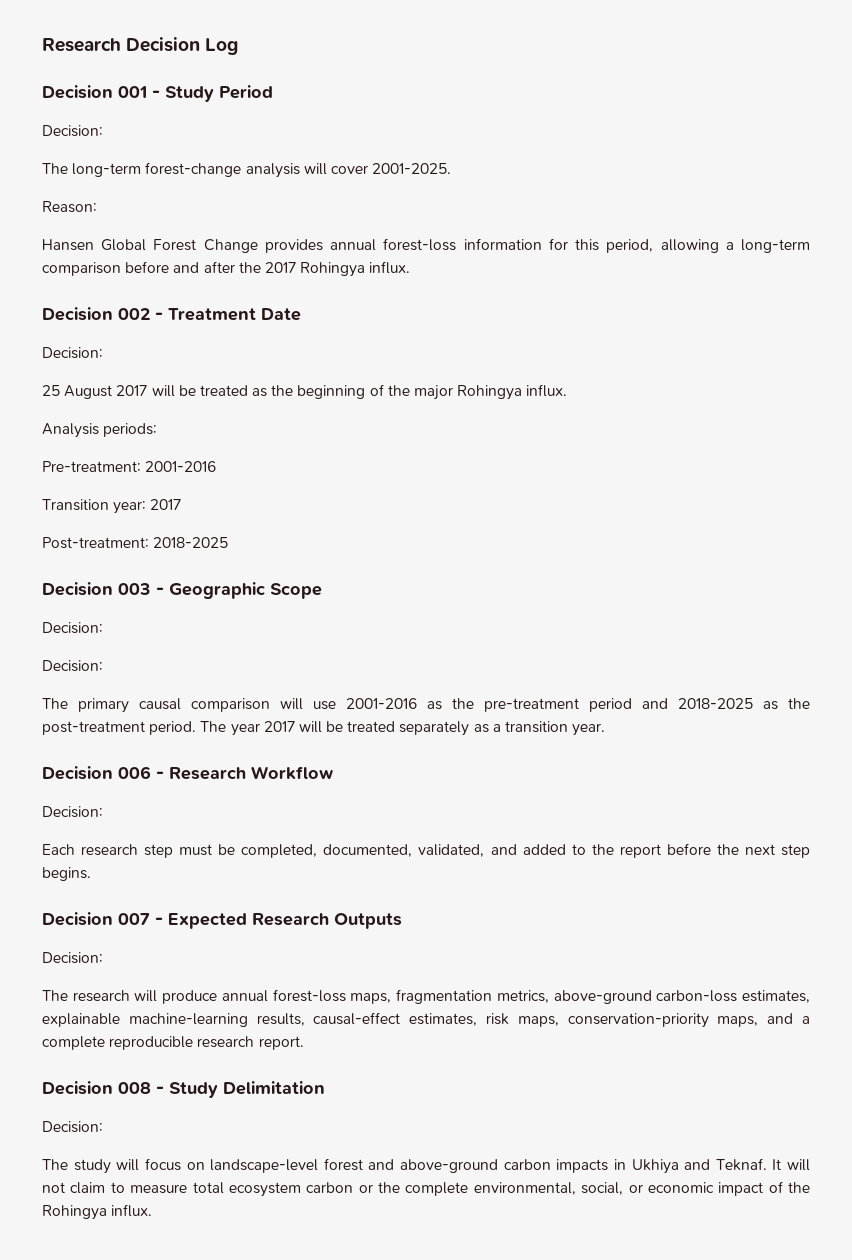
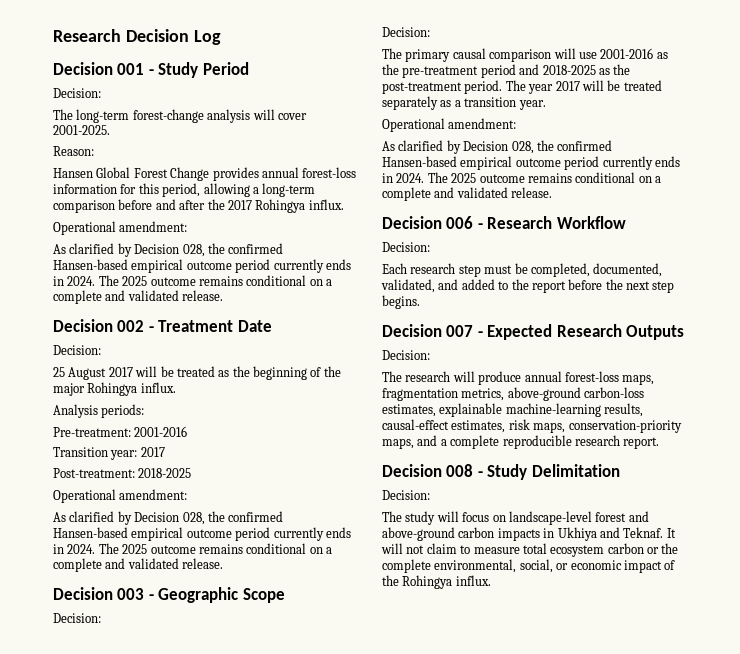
  Hansen Global Forest Change provides annual forest-loss information for this period, allowing a long-term comparison before and after the 2017 Rohingya influx.
+ Operational amendment:
+ As clarified by Decision 028, the confirmed Hansen-based empirical outcome period currently ends in 2024. The 2025 outcome remains conditional on a complete and validated release.
  Post-treatment: 2018-2025
+ Operational amendment:
+ As clarified by Decision 028, the confirmed Hansen-based empirical outcome period currently ends in 2024. The 2025 outcome remains conditional on a complete and validated release.
  The year 2017 will be treated separately as a transition year.
+ Operational amendment:
+ As clarified by Decision 028, the confirmed Hansen-based empirical outcome period currently ends in 2024. The 2025 outcome remains conditional on a complete and validated release.

